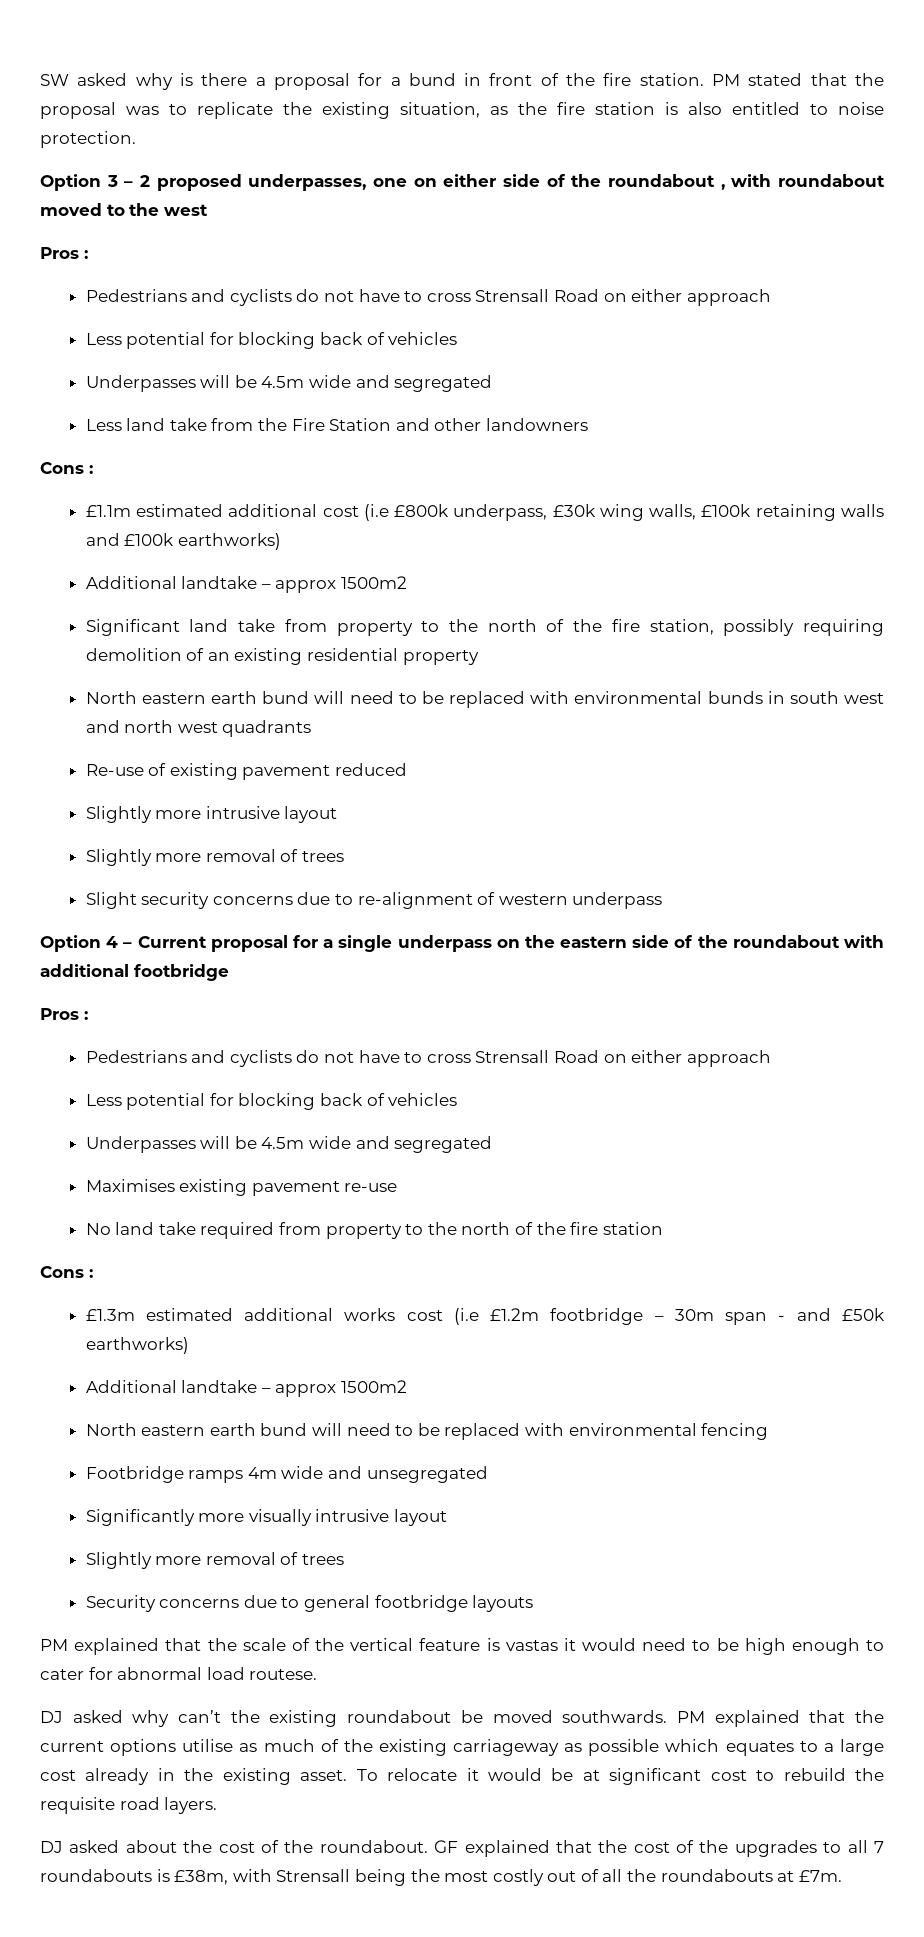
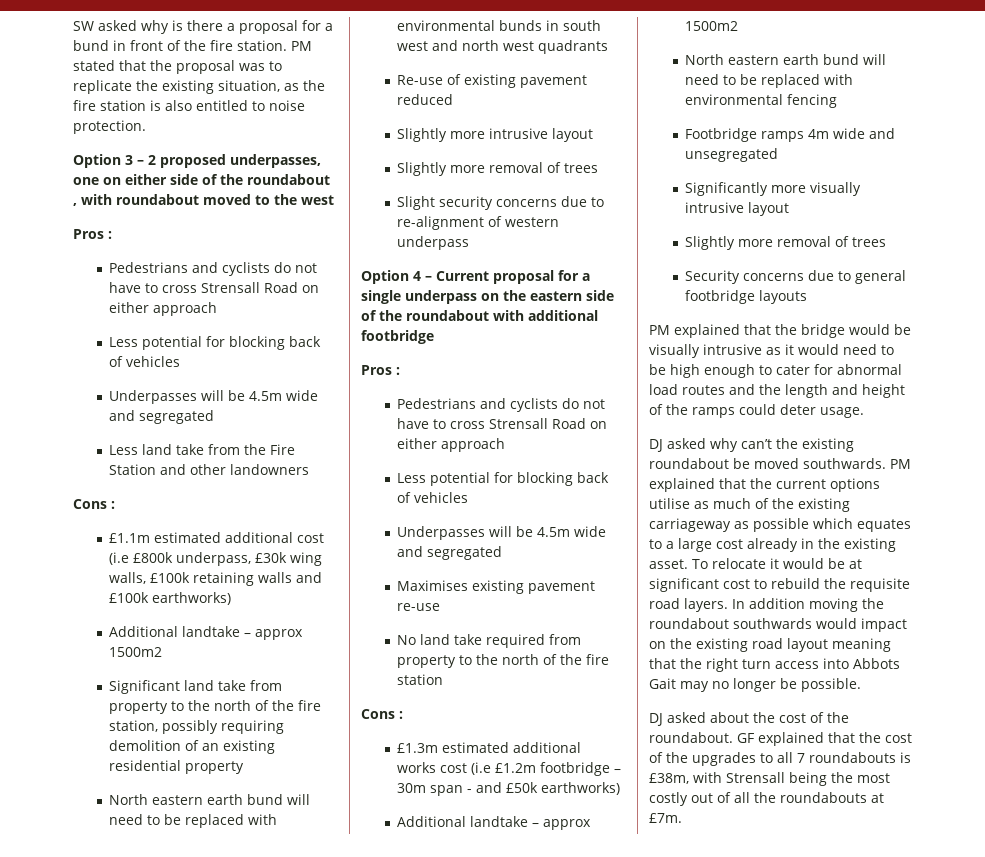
- PM explained that the scale of the vertical feature is vastas it would need to be high enough to cater for abnormal load routese.
+ PM explained that the bridge would be visually intrusive as it would need to be high enough to cater for abnormal load routes and the length and height of the ramps could deter usage.
+ In addition moving the roundabout southwards would impact on the existing road layout meaning that the right turn access into Abbots Gait may no longer be possible.

